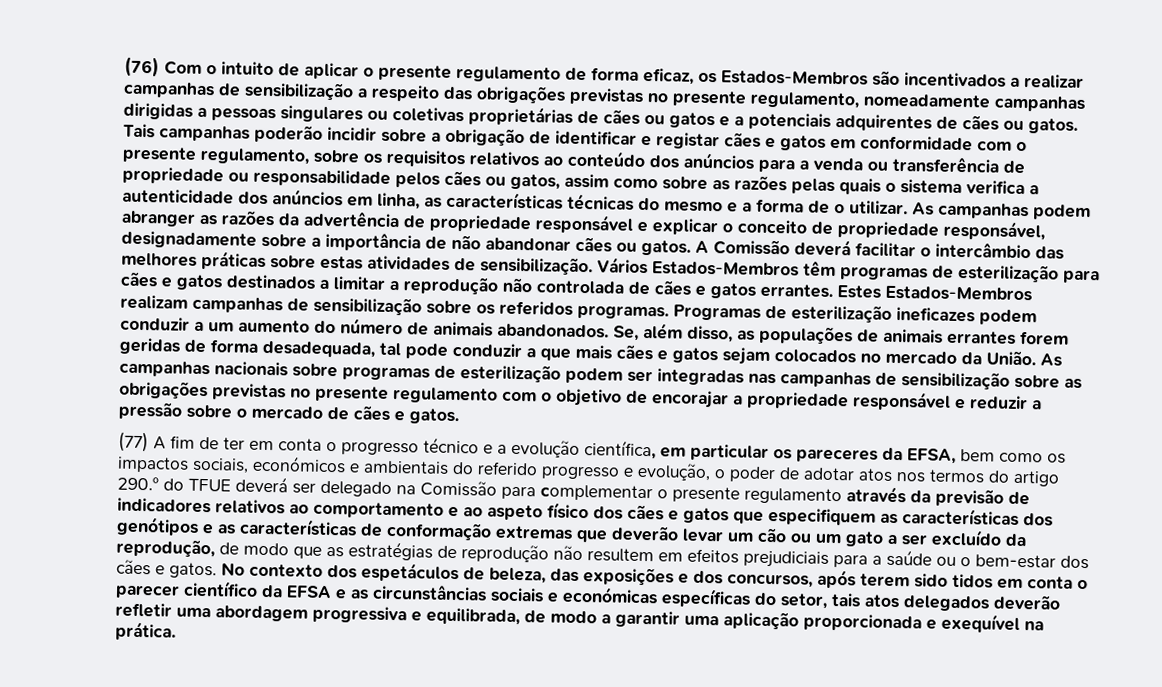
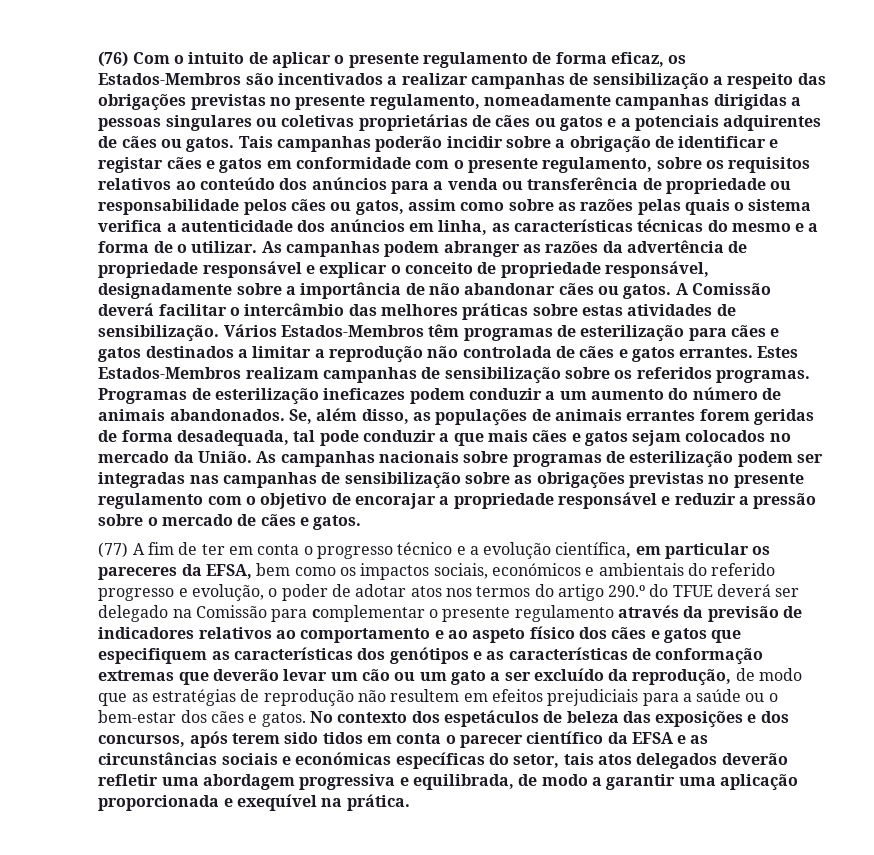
- No contexto dos espetáculos de beleza, das exposições e dos concursos, após terem sido tidos em conta o parecer científico da EFSA e as circunstâncias sociais e económicas específicas do setor, tais atos delegados deverão refletir uma abordagem progressiva e equilibrada, de modo a garantir uma aplicação proporcionada e exequível na prática.
+ No contexto dos espetáculos de beleza das exposições e dos concursos, após terem sido tidos em conta o parecer científico da EFSA e as circunstâncias sociais e económicas específicas do setor, tais atos delegados deverão refletir uma abordagem progressiva e equilibrada, de modo a garantir uma aplicação proporcionada e exequível na prática.

